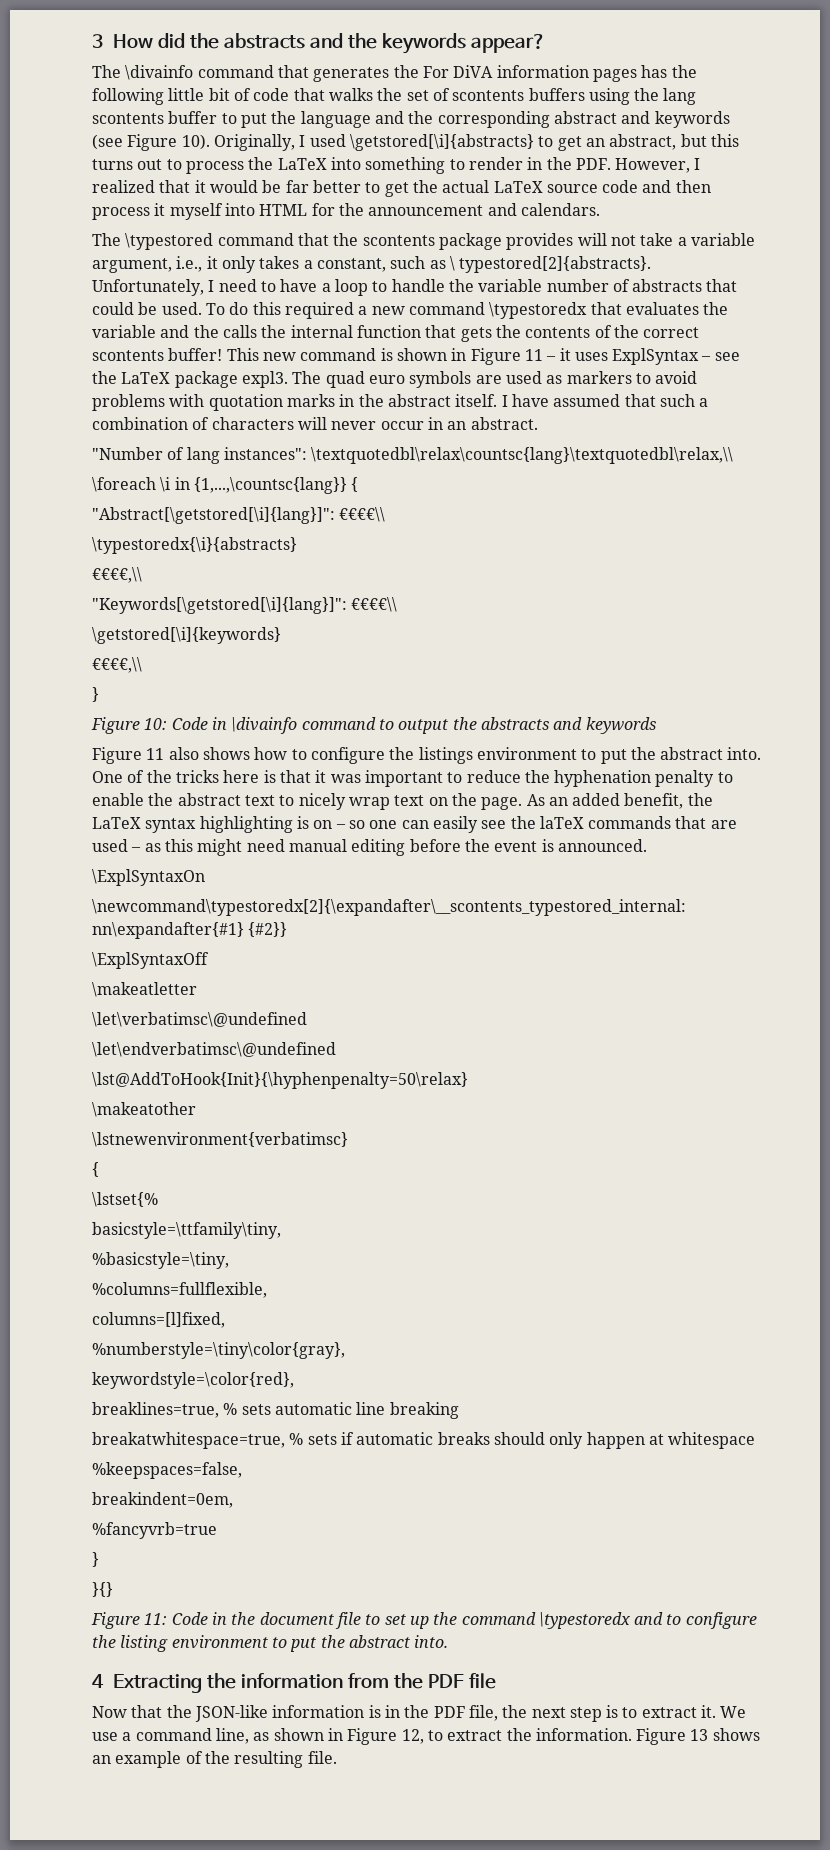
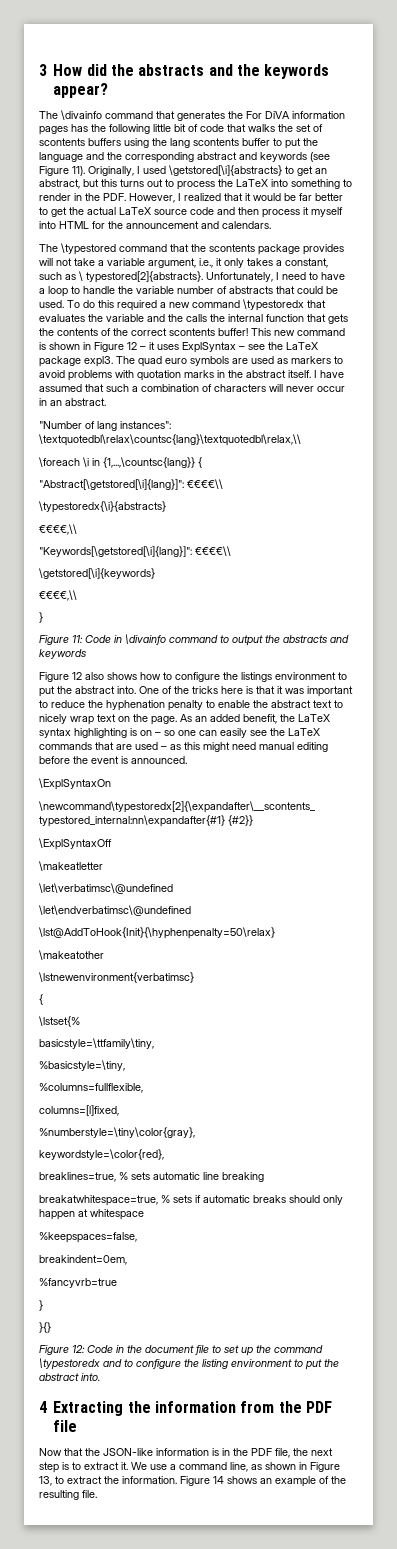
- The \divainfo command that generates the For DiVA information pages has the following little bit of code that walks the set of scontents buffers using the lang scontents buffer to put the language and the corresponding abstract and keywords (see Figure 10).
+ The \divainfo command that generates the For DiVA information pages has the following little bit of code that walks the set of scontents buffers using the lang scontents buffer to put the language and the corresponding abstract and keywords (see Figure 11).
- This new command is shown in Figure 11 – it uses ExplSyntax – see the LaTeX package expl3.
+ This new command is shown in Figure 12 – it uses ExplSyntax – see the LaTeX package expl3.
- Figure 10: Code in \divainfo command to output the abstracts and keywords
+ Figure 11: Code in \divainfo command to output the abstracts and keywords
- Figure 11 also shows how to configure the listings environment to put the abstract into.
+ Figure 12 also shows how to configure the listings environment to put the abstract into.
- As an added benefit, the LaTeX syntax highlighting is on – so one can easily see the laTeX commands that are used – as this might need manual editing before the event is announced.
+ As an added benefit, the LaTeX syntax highlighting is on – so one can easily see the LaTeX commands that are used – as this might need manual editing before the event is announced.
- Figure 11: Code in the document file to set up the command \typestoredx and to configure the listing environment to put the abstract into.
+ Figure 12: Code in the document file to set up the command \typestoredx and to configure the listing environment to put the abstract into.
- We use a command line, as shown in Figure 12, to extract the information.
+ We use a command line, as shown in Figure 13, to extract the information.
- Figure 13 shows an example of the resulting file.
+ Figure 14 shows an example of the resulting file.

